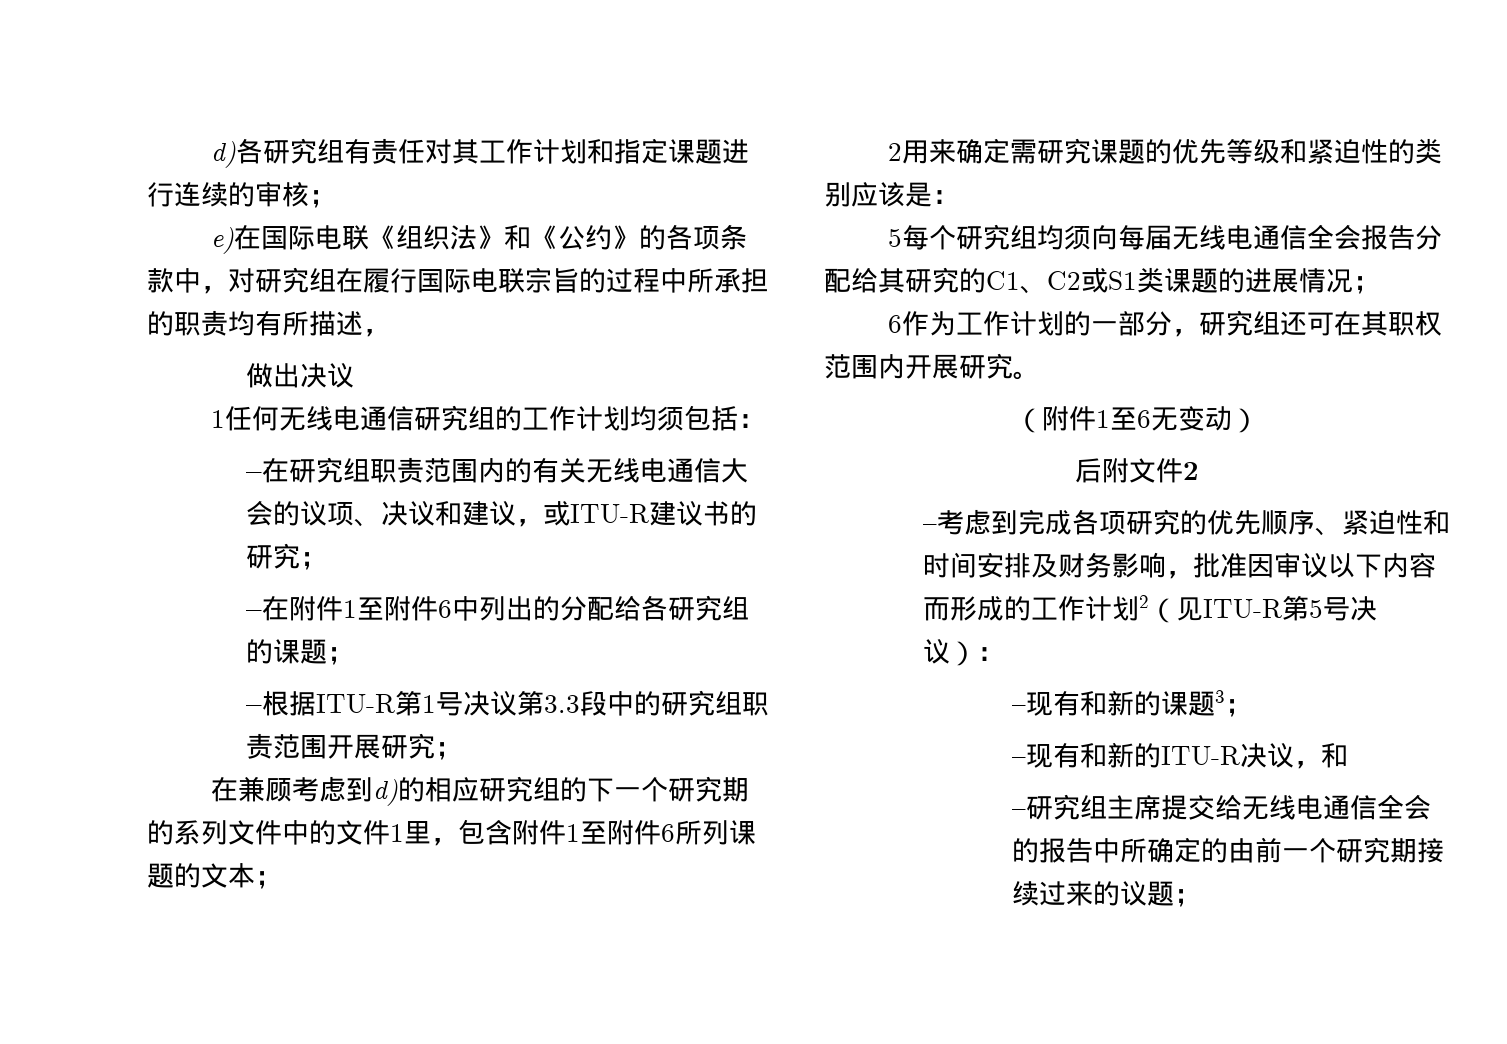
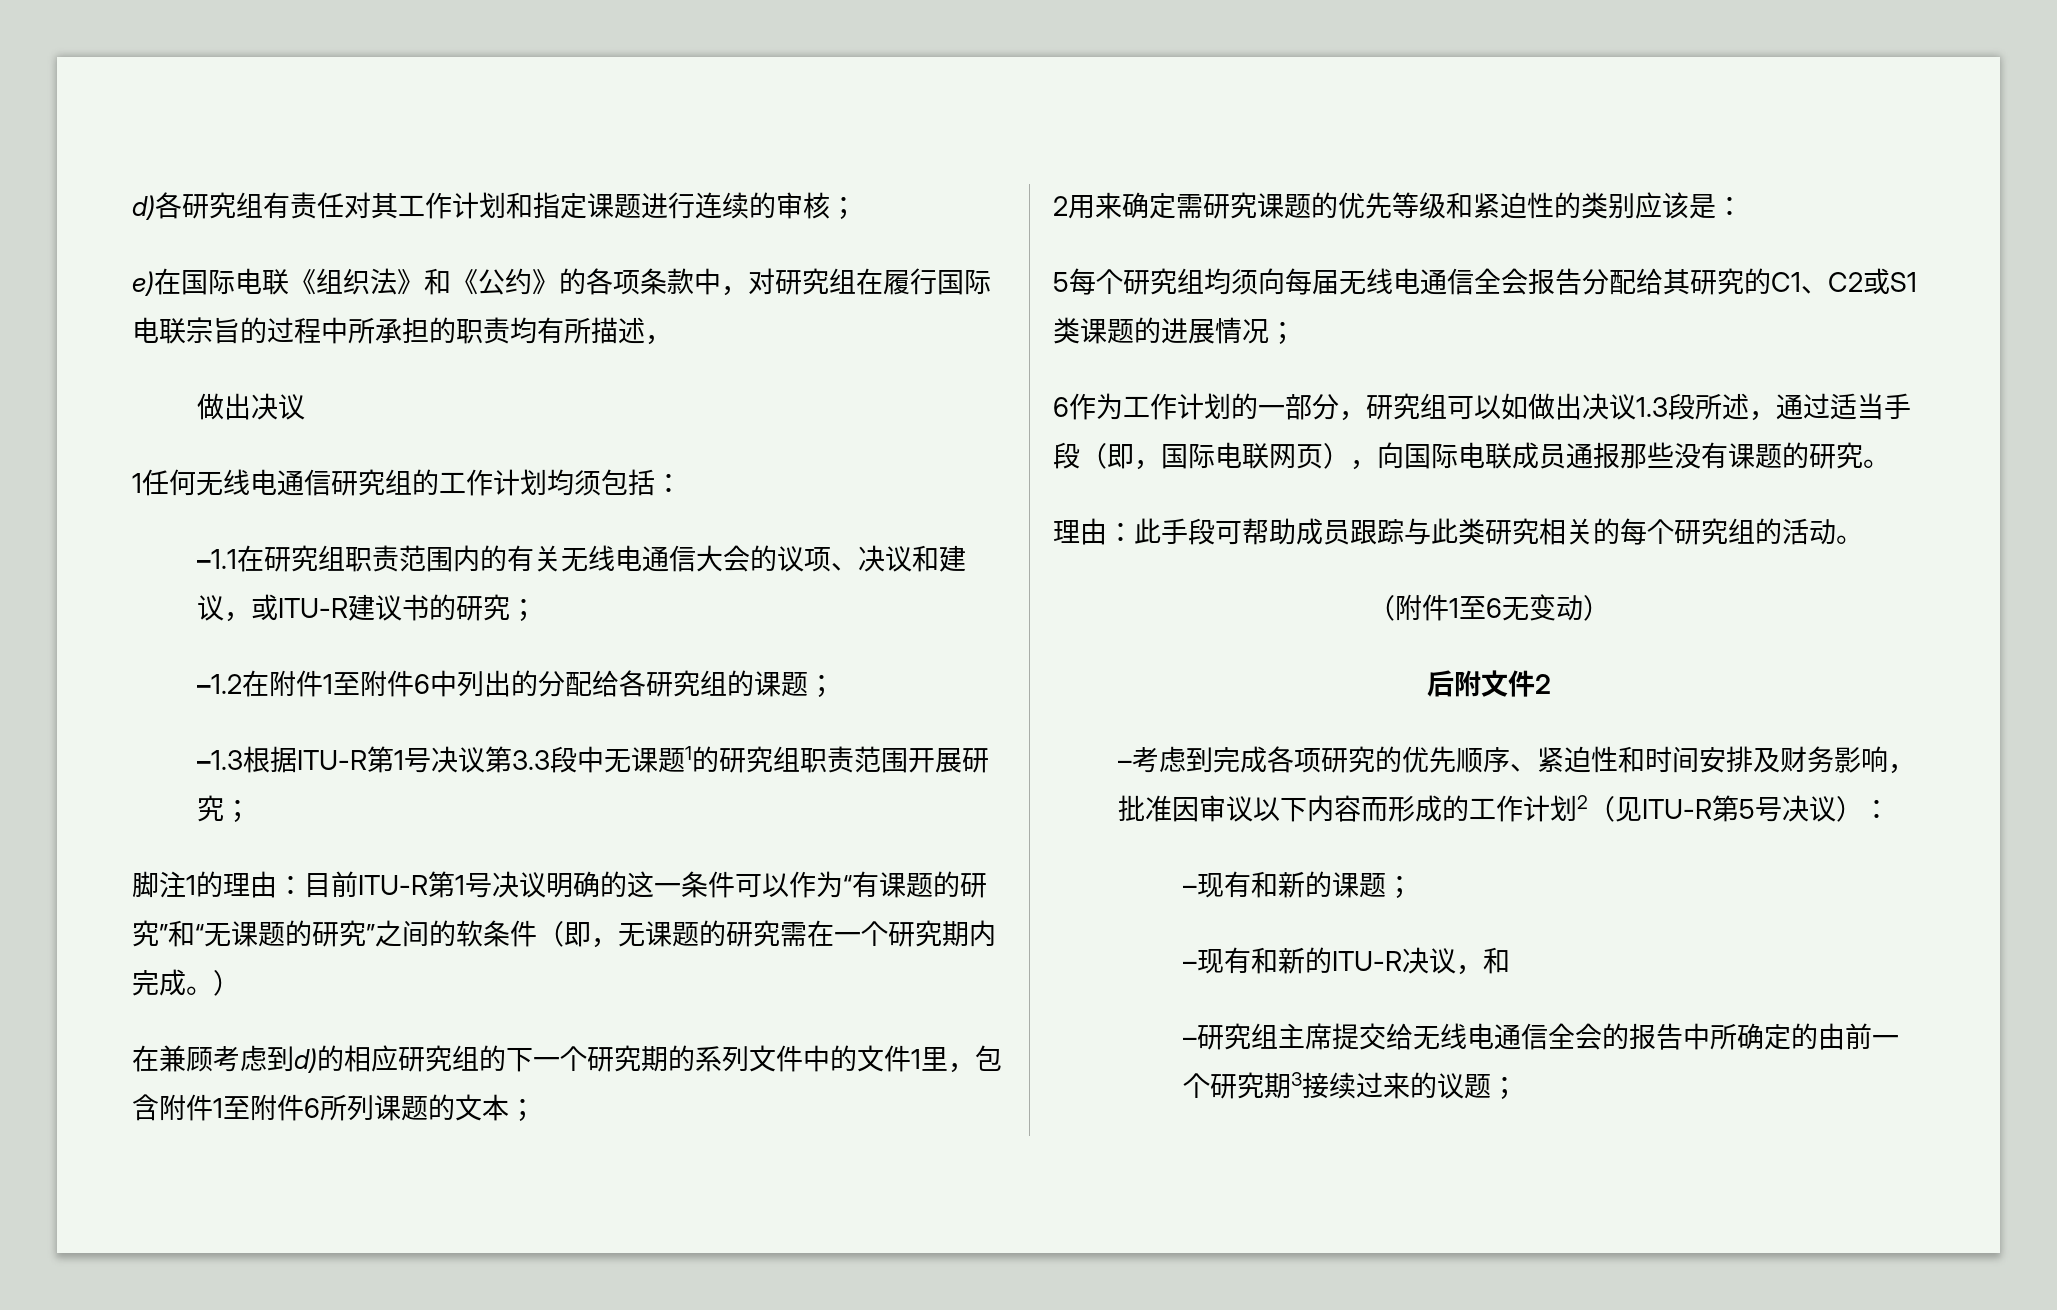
- –在研究组职责范围内的有关无线电通信大会的议项、决议和建议，或ITU-R建议书的研究；
+ –1.1在研究组职责范围内的有关无线电通信大会的议项、决议和建议，或ITU-R建议书的研究；
- –在附件1至附件6中列出的分配给各研究组的课题；
+ –1.2在附件1至附件6中列出的分配给各研究组的课题；
- –根据ITU-R第1号决议第3.3段中的研究组职责范围开展研究；
+ –1.3根据ITU-R第1号决议第3.3段中无课题1的研究组职责范围开展研究；
+ 脚注1的理由：目前ITU-R第1号决议明确的这一条件可以作为“有课题的研究”和“无课题的研究”之间的软条件（即，无课题的研究需在一个研究期内完成。）
- 6作为工作计划的一部分，研究组还可在其职权范围内开展研究。
+ 6作为工作计划的一部分，研究组可以如做出决议1.3段所述，通过适当手段（即，国际电联网页），向国际电联成员通报那些没有课题的研究。
+ 理由：此手段可帮助成员跟踪与此类研究相关的每个研究组的活动。
- –现有和新的课题3；
+ –现有和新的课题；
- –研究组主席提交给无线电通信全会的报告中所确定的由前一个研究期接续过来的议题；
+ –研究组主席提交给无线电通信全会的报告中所确定的由前一个研究期3接续过来的议题；

